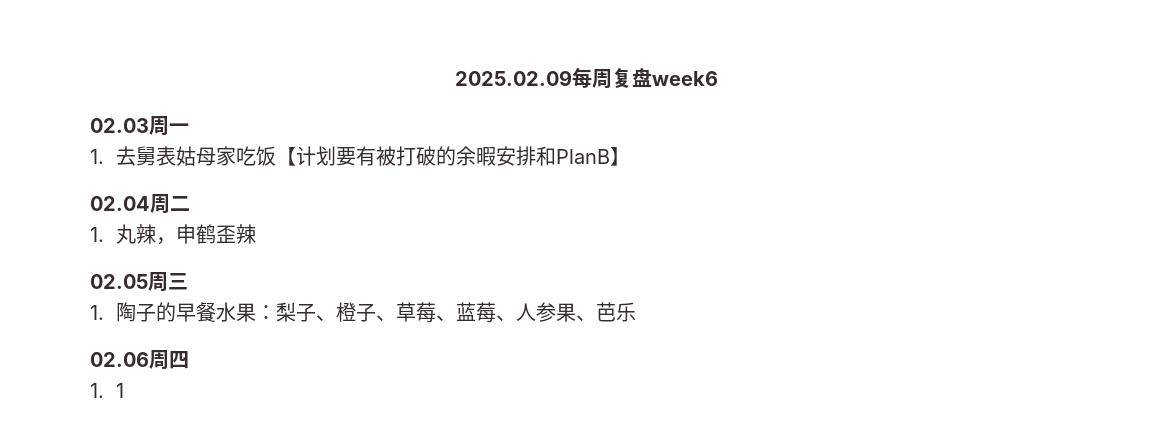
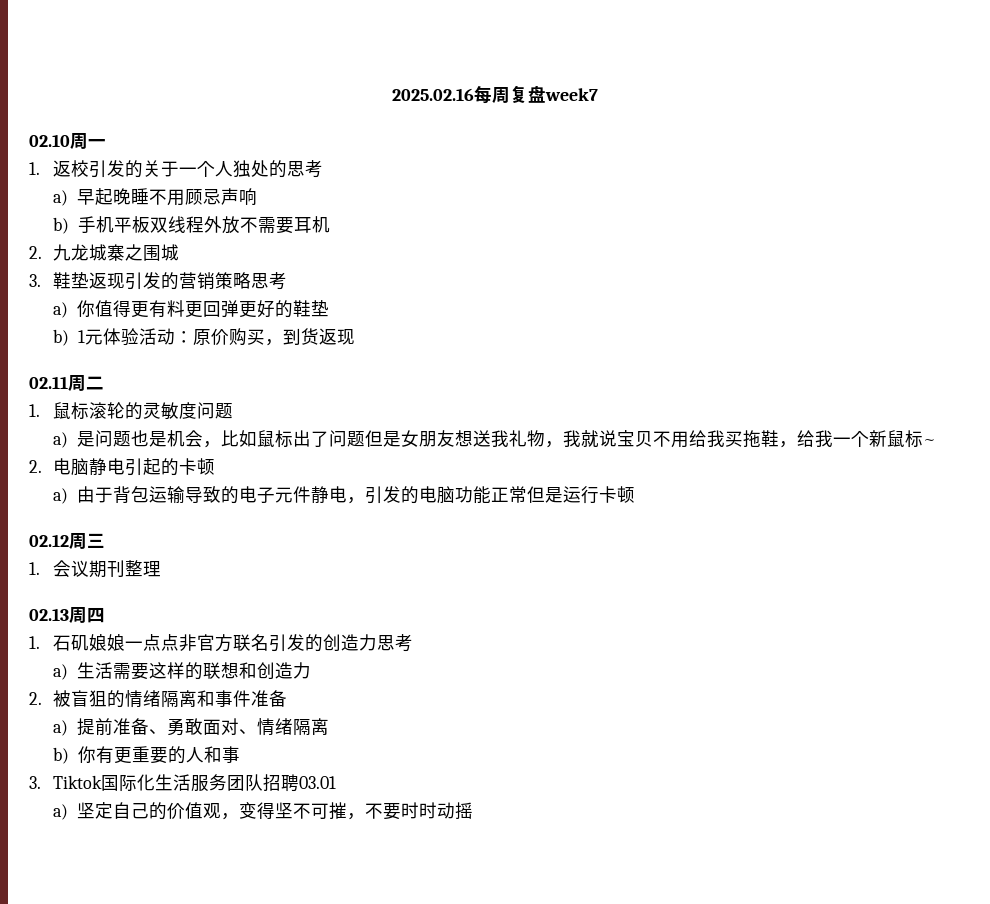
- 2025.02.09每周复盘week6
- 02.03周一
+ 2025.02.16每周复盘week7
+ 02.10周一
- 1.去舅表姑母家吃饭【计划要有被打破的余暇安排和PlanB】
- 02.04周二
- 1.丸辣，申鹤歪辣
- 02.05周三
- 1.陶子的早餐水果：梨子、橙子、草莓、蓝莓、人参果、芭乐
- 02.06周四
- 1. 1
+ 1.返校引发的关于一个人独处的思考
+ a)早起晚睡不用顾忌声响
+ b)手机平板双线程外放不需要耳机
+ 2.九龙城寨之围城
+ 3.鞋垫返现引发的营销策略思考
+ a)你值得更有料更回弹更好的鞋垫
+ b) 1元体验活动：原价购买，到货返现
+ 02.11周二
+ 1.鼠标滚轮的灵敏度问题
+ a)是问题也是机会，比如鼠标出了问题但是女朋友想送我礼物，我就说宝贝不用给我买拖鞋，给我一个新鼠标~
+ 2.电脑静电引起的卡顿
+ a)由于背包运输导致的电子元件静电，引发的电脑功能正常但是运行卡顿
+ 02.12周三
+ 1.会议期刊整理
+ 02.13周四
+ 1.石矶娘娘一点点非官方联名引发的创造力思考
+ a)生活需要这样的联想和创造力
+ 2.被盲狙的情绪隔离和事件准备
+ a)提前准备、勇敢面对、情绪隔离
+ b)你有更重要的人和事
+ 3. Tiktok国际化生活服务团队招聘03.01
+ a)坚定自己的价值观，变得坚不可摧，不要时时动摇

